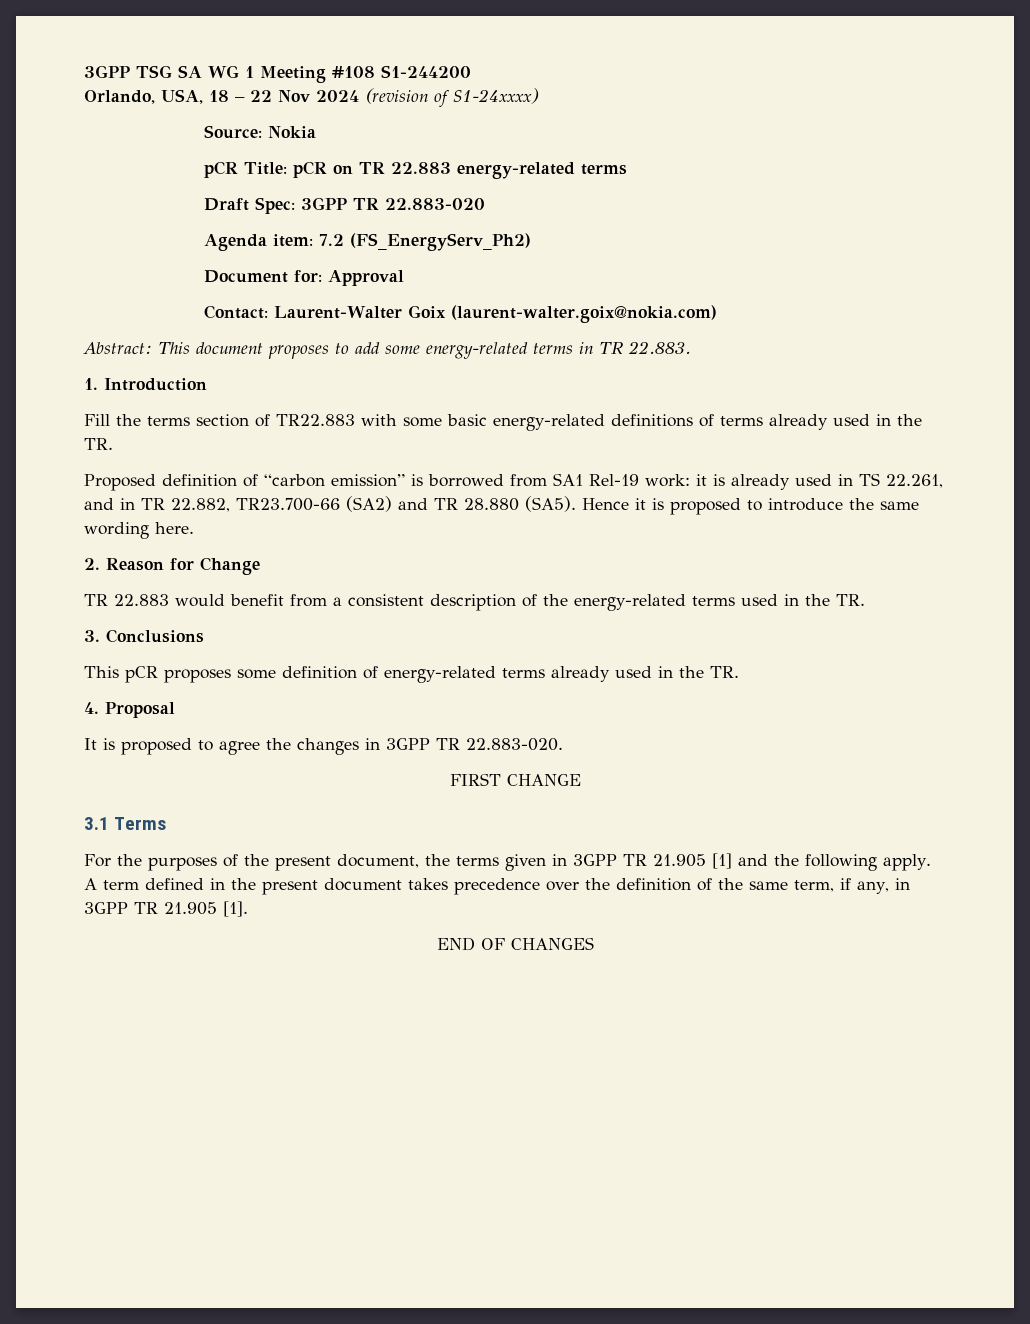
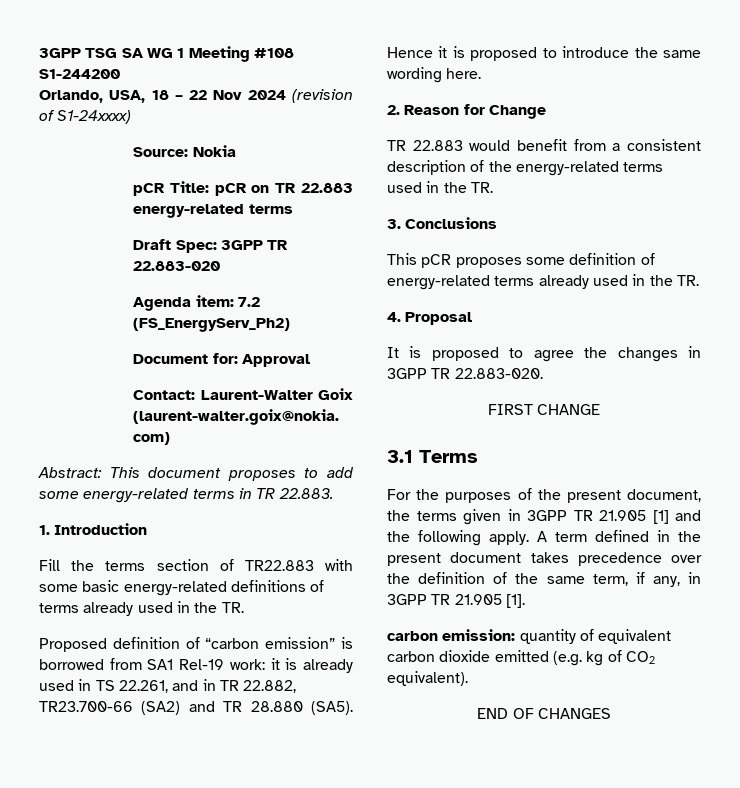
+ carbon emission: quantity of equivalent carbon dioxide emitted (e.g. kg of CO2 equivalent).

